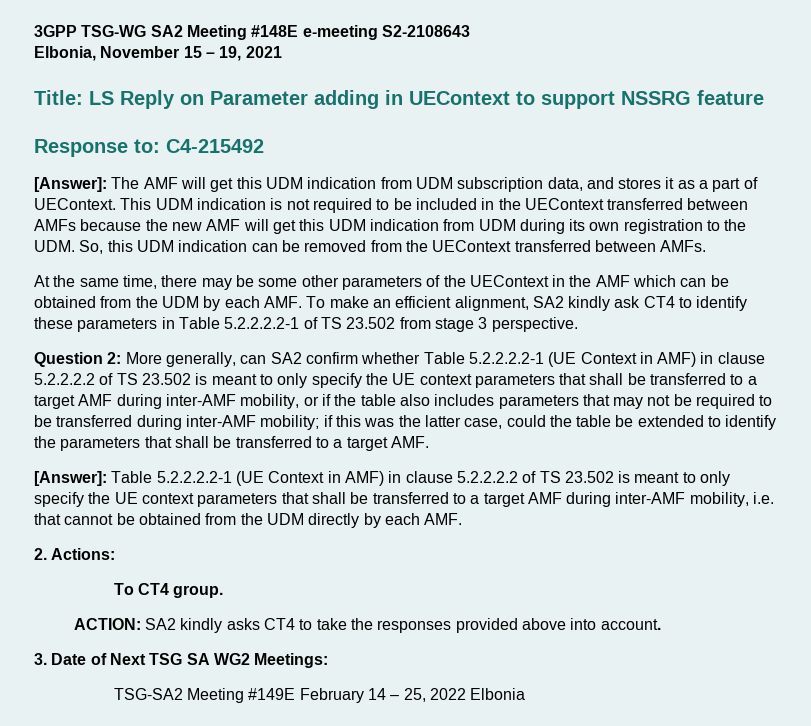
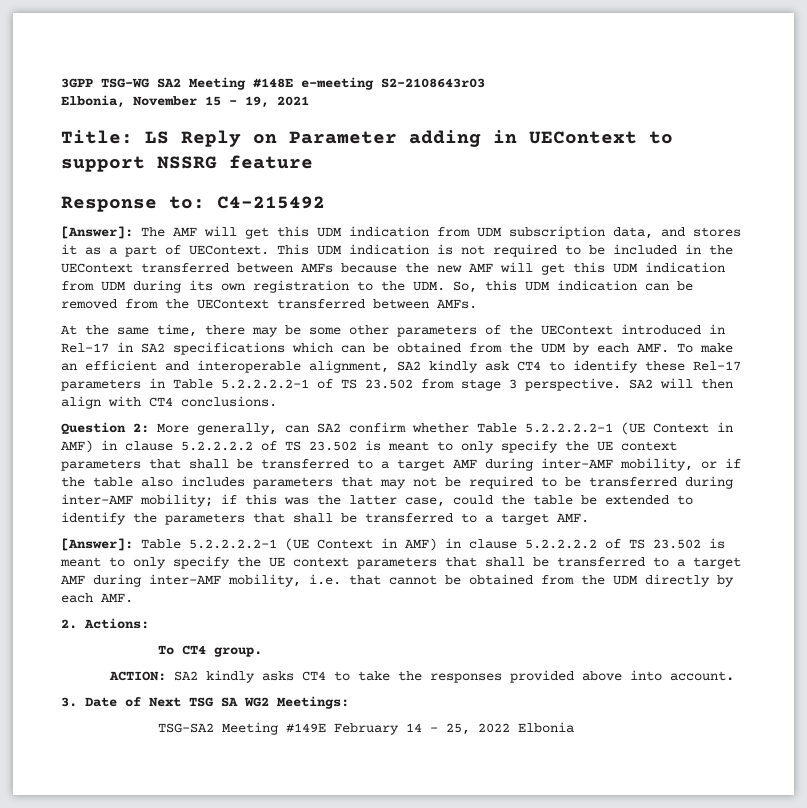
- 3GPP TSG-WG SA2 Meeting #148E e-meeting S2-2108643
+ 3GPP TSG-WG SA2 Meeting #148E e-meeting S2-2108643r03
- At the same time, there may be some other parameters of the UEContext in the AMF which can be obtained from the UDM by each AMF. To make an efficient alignment, SA2 kindly ask CT4 to identify these parameters in Table 5.2.2.2.2-1 of TS 23.502 from stage 3 perspective.
+ At the same time, there may be some other parameters of the UEContext introduced in Rel-17 in SA2 specifications which can be obtained from the UDM by each AMF. To make an efficient and interoperable alignment, SA2 kindly ask CT4 to identify these Rel-17 parameters in Table 5.2.2.2.2-1 of TS 23.502 from stage 3 perspective. SA2 will then align with CT4 conclusions.

